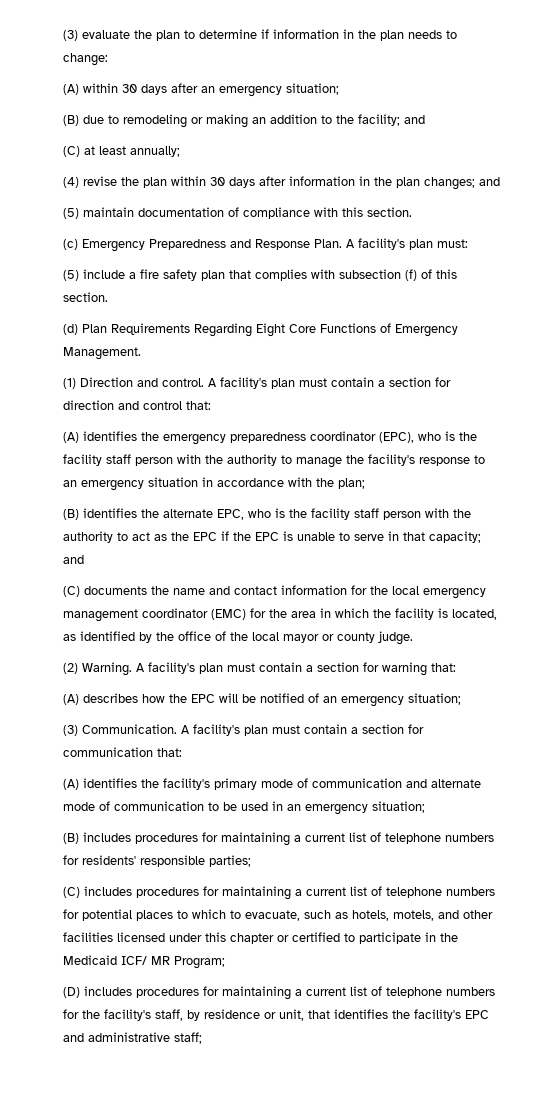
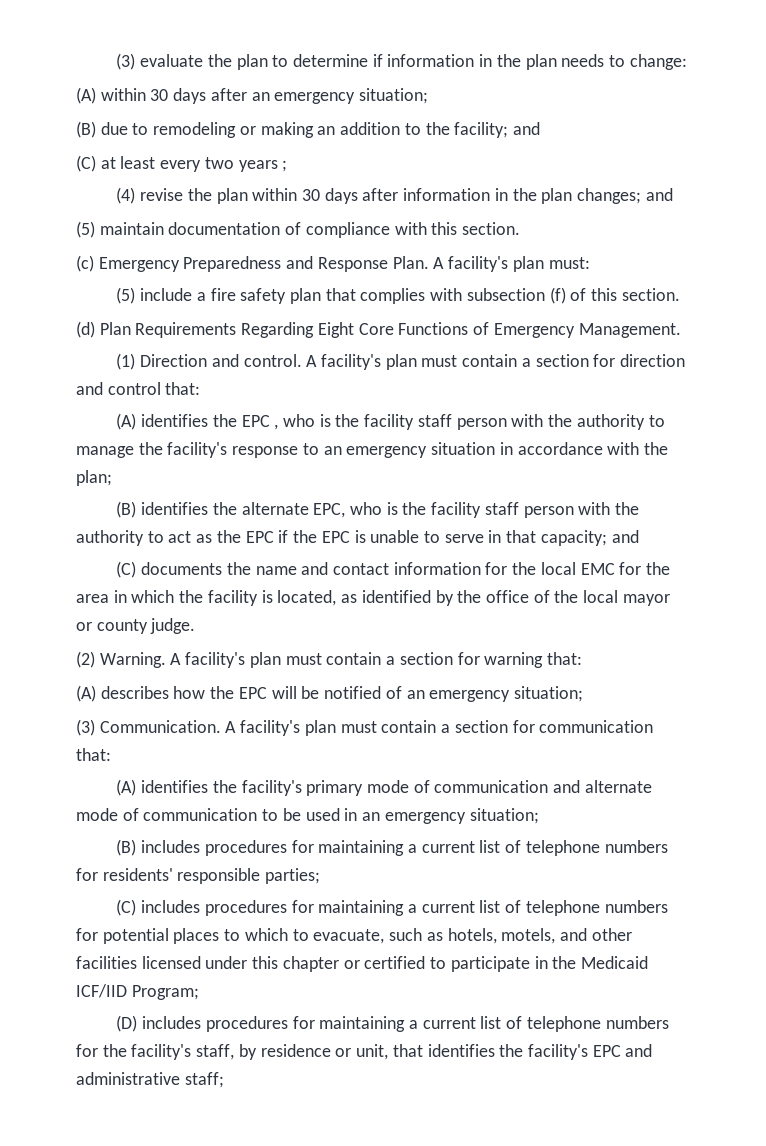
- (C) at least annually;
+ (C) at least every two years ;
- (A) identifies the emergency preparedness coordinator (EPC), who is the facility staff person with the authority to manage the facility's response to an emergency situation in accordance with the plan;
+ (A) identifies the EPC , who is the facility staff person with the authority to manage the facility's response to an emergency situation in accordance with the plan;
- (C) documents the name and contact information for the local emergency management coordinator (EMC) for the area in which the facility is located, as identified by the office of the local mayor or county judge.
+ (C) documents the name and contact information for the local EMC for the area in which the facility is located, as identified by the office of the local mayor or county judge.
- (C) includes procedures for maintaining a current list of telephone numbers for potential places to which to evacuate, such as hotels, motels, and other facilities licensed under this chapter or certified to participate in the Medicaid ICF/ MR Program;
+ (C) includes procedures for maintaining a current list of telephone numbers for potential places to which to evacuate, such as hotels, motels, and other facilities licensed under this chapter or certified to participate in the Medicaid ICF/IID Program;

